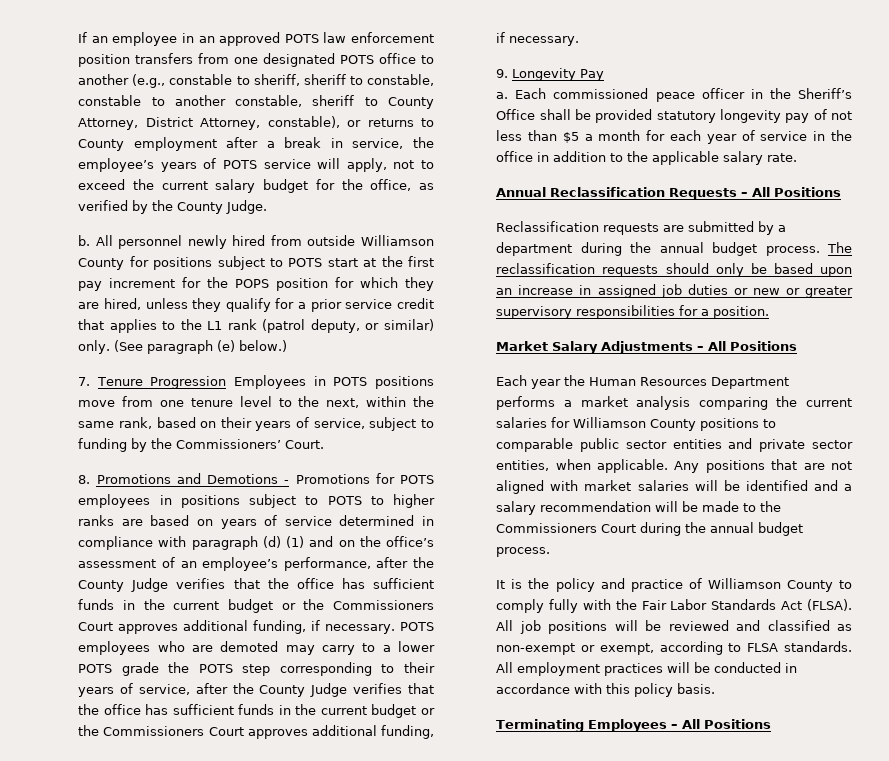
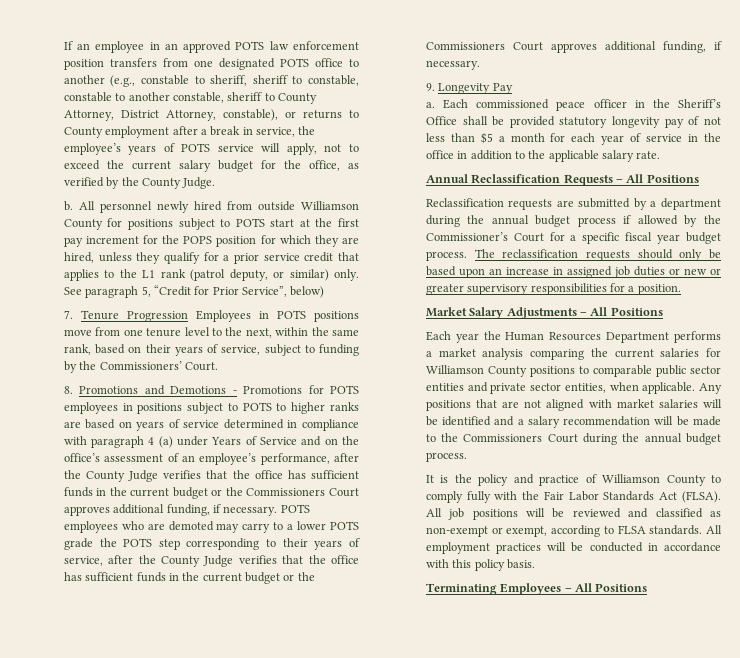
- (See paragraph (e) below.)
+ See paragraph 5, “Credit for Prior Service”, below)
- 8. Promotions and Demotions - Promotions for POTS employees in positions subject to POTS to higher ranks are based on years of service determined in compliance with paragraph (d) (1) and on the office’s assessment of an employee’s performance, after the County Judge verifies that the office has sufficient funds in the current budget or the Commissioners Court approves additional funding, if necessary.
+ 8. Promotions and Demotions - Promotions for POTS employees in positions subject to POTS to higher ranks are based on years of service determined in compliance with paragraph 4 (a) under Years of Service and on the office’s assessment of an employee’s performance, after the County Judge verifies that the office has sufficient funds in the current budget or the Commissioners Court approves additional funding, if necessary.
- Reclassification requests are submitted by a department during the annual budget process.
+ Reclassification requests are submitted by a department during the annual budget process if allowed by the Commissioner’s Court for a specific fiscal year budget process.

